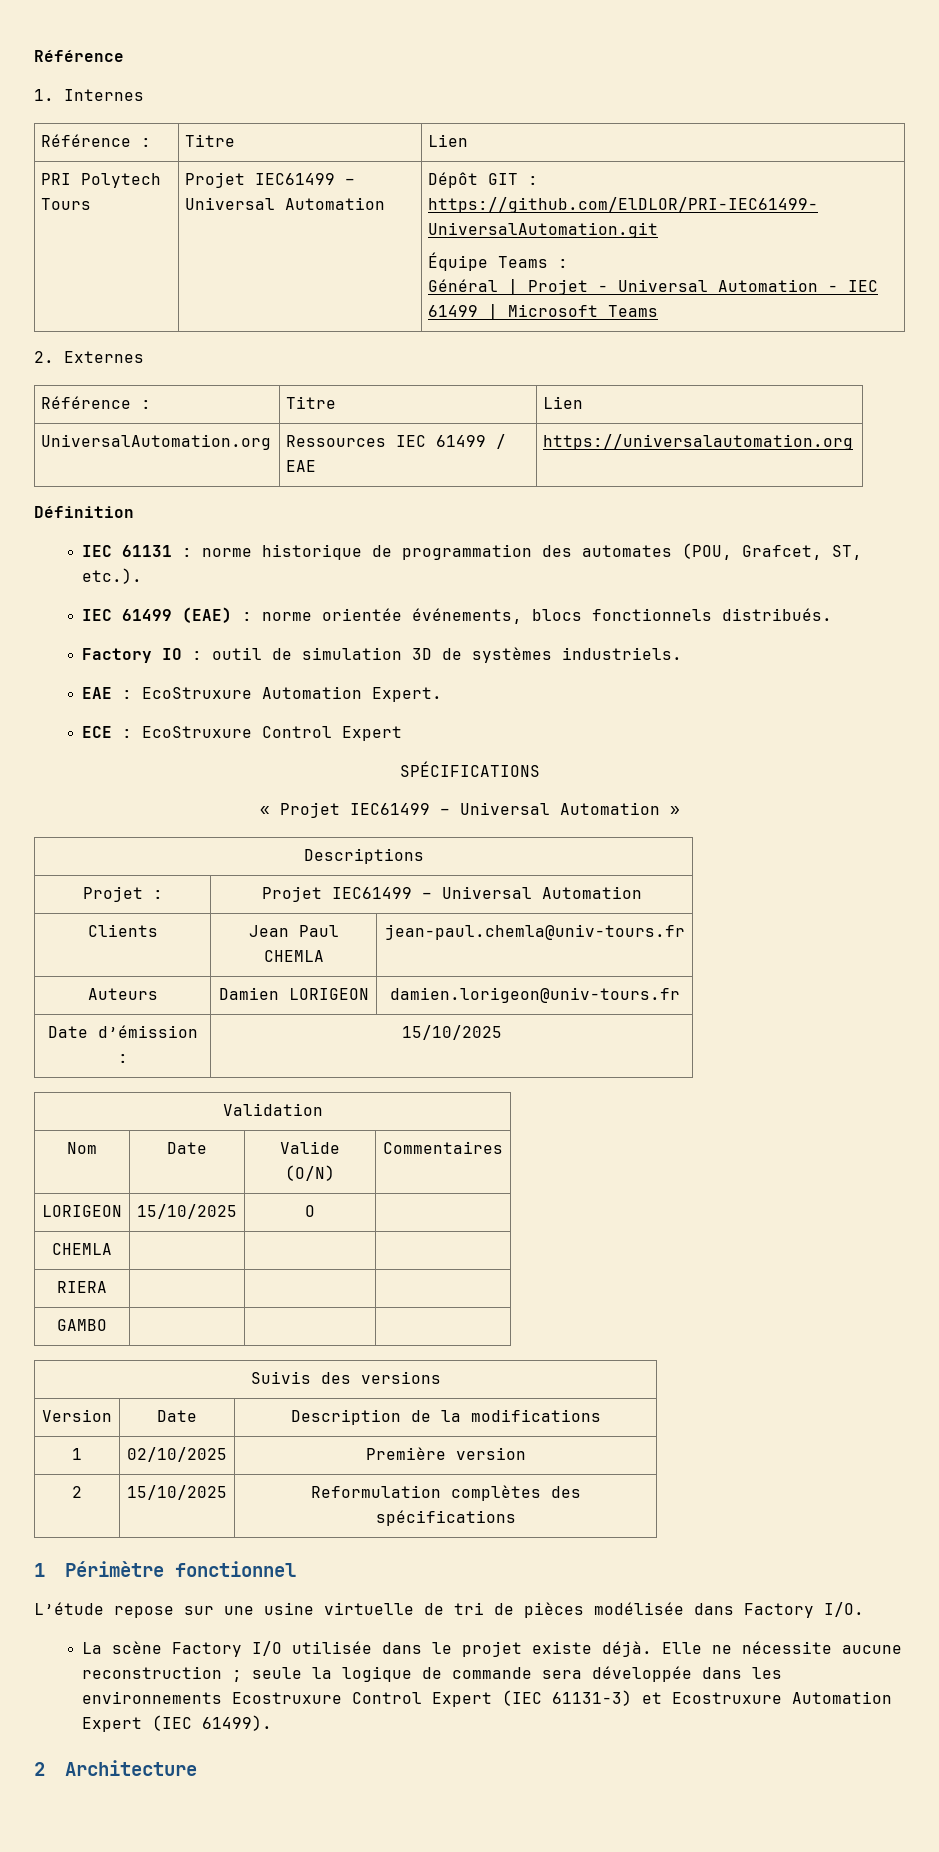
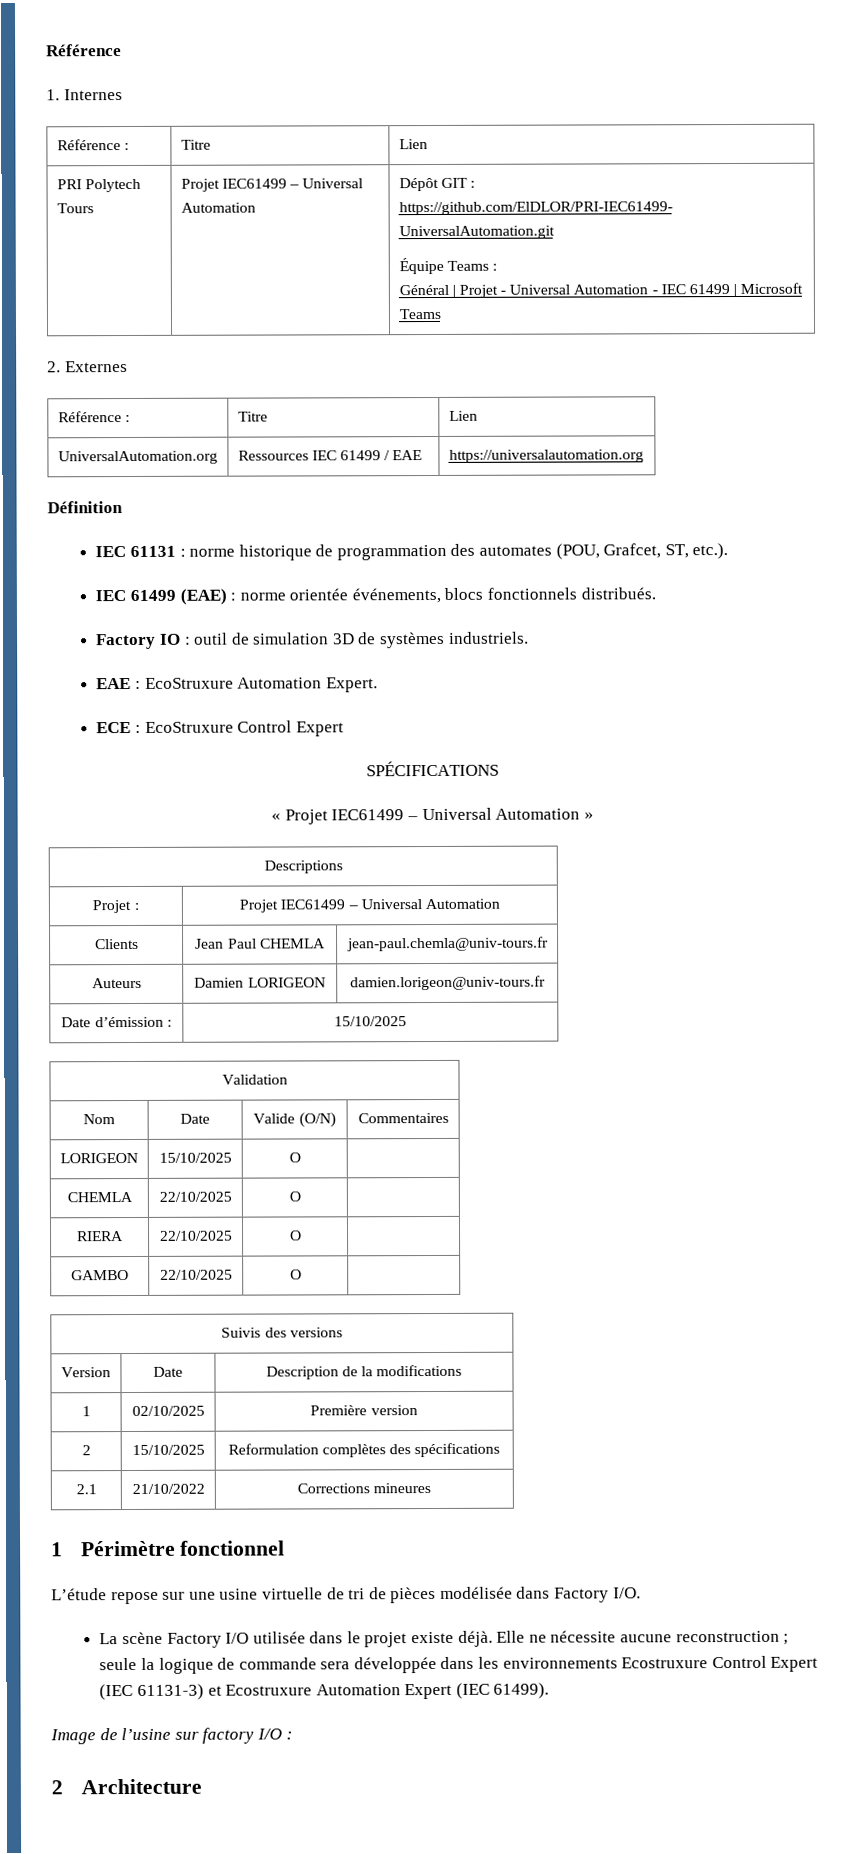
- CHEMLA | | |
+ CHEMLA | 22/10/2025 | O |
- RIERA | | |
+ RIERA | 22/10/2025 | O |
- GAMBO | | |
+ GAMBO | 22/10/2025 | O |
+ 2.1 | 21/10/2022 | Corrections mineures
+ Image de l’usine sur factory I/O :

